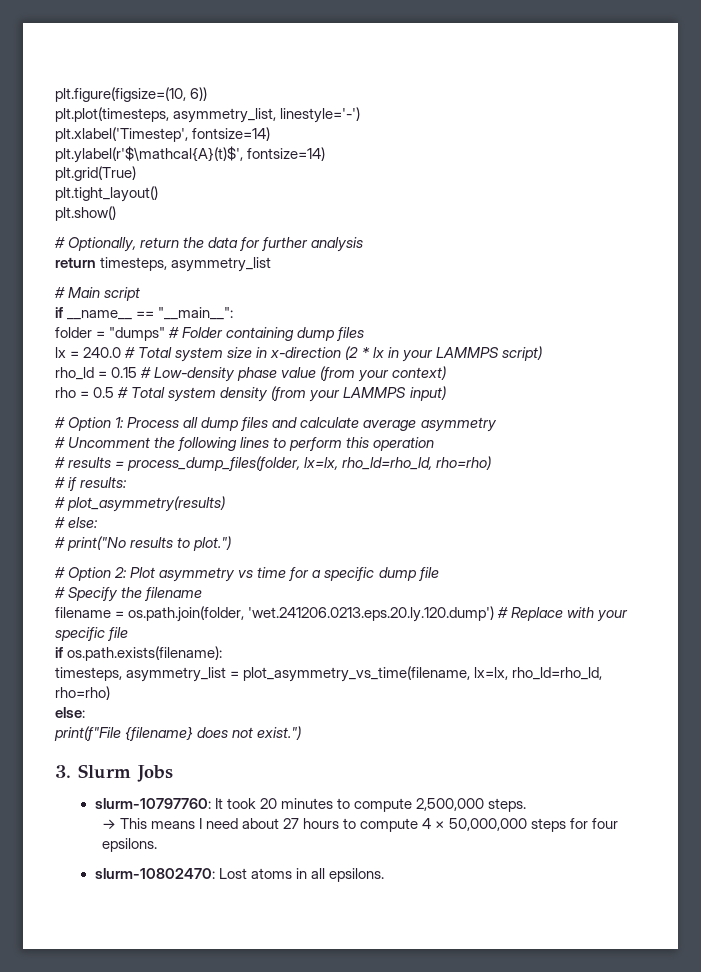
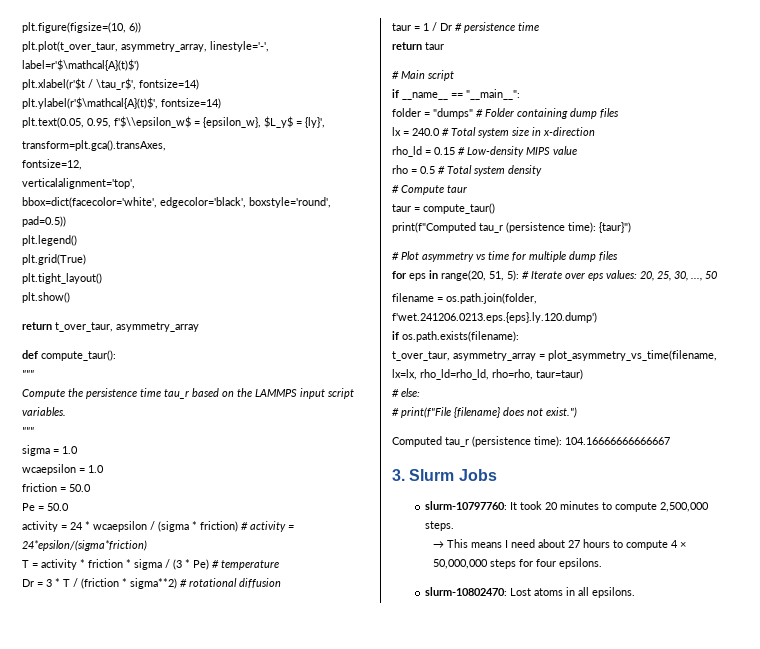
- plt.plot(timesteps, asymmetry_list, linestyle='-')
- plt.xlabel('Timestep', fontsize=14)
+ plt.plot(t_over_taur, asymmetry_array, linestyle='-', label=r'$\mathcal{A}(t)$')
+ plt.xlabel(r'$t / \tau_r$', fontsize=14)
  plt.ylabel(r'$\mathcal{A}(t)$', fontsize=14)
+ plt.text(0.05, 0.95, f'$\\epsilon_w$ = {epsilon_w}, $L_y$ = {ly}',
+ transform=plt.gca().transAxes,
+ fontsize=12,
+ verticalalignment='top',
+ bbox=dict(facecolor='white', edgecolor='black', boxstyle='round', pad=0.5))
+ plt.legend()
  plt.grid(True)
  plt.tight_layout()
  plt.show()
- # Optionally, return the data for further analysis
- return timesteps, asymmetry_list
+ return t_over_taur, asymmetry_array
+ def compute_taur():
+ """
+ Compute the persistence time tau_r based on the LAMMPS input script variables.
+ """
+ sigma = 1.0
+ wcaepsilon = 1.0
+ friction = 50.0
+ Pe = 50.0
+ activity = 24 * wcaepsilon / (sigma * friction) # activity = 24*epsilon/(sigma*friction)
+ T = activity * friction * sigma / (3 * Pe) # temperature
+ Dr = 3 * T / (friction * sigma**2) # rotational diffusion
+ taur = 1 / Dr # persistence time
+ return taur
- lx = 240.0 # Total system size in x-direction (2 * lx in your LAMMPS script)
+ lx = 240.0 # Total system size in x-direction
- rho_ld = 0.15 # Low-density phase value (from your context)
+ rho_ld = 0.15 # Low-density MIPS value
- rho = 0.5 # Total system density (from your LAMMPS input)
- # Option 1: Process all dump files and calculate average asymmetry
- # Uncomment the following lines to perform this operation
- # results = process_dump_files(folder, lx=lx, rho_ld=rho_ld, rho=rho)
- # if results:
- # plot_asymmetry(results)
+ rho = 0.5 # Total system density
+ # Compute taur
+ taur = compute_taur()
+ print(f"Computed tau_r (persistence time): {taur}")
+ # Plot asymmetry vs time for multiple dump files
+ for eps in range(20, 51, 5): # Iterate over eps values: 20, 25, 30, ..., 50
+ filename = os.path.join(folder, f'wet.241206.0213.eps.{eps}.ly.120.dump')
+ if os.path.exists(filename):
+ t_over_taur, asymmetry_array = plot_asymmetry_vs_time(filename, lx=lx, rho_ld=rho_ld, rho=rho, taur=taur)
  # else:
- # print("No results to plot.")
- # Option 2: Plot asymmetry vs time for a specific dump file
- # Specify the filename
- filename = os.path.join(folder, 'wet.241206.0213.eps.20.ly.120.dump') # Replace with your specific file
- if os.path.exists(filename):
- timesteps, asymmetry_list = plot_asymmetry_vs_time(filename, lx=lx, rho_ld=rho_ld, rho=rho)
- else:
- print(f"File {filename} does not exist.")
+ # print(f"File {filename} does not exist.")
+ Computed tau_r (persistence time): 104.16666666666667

